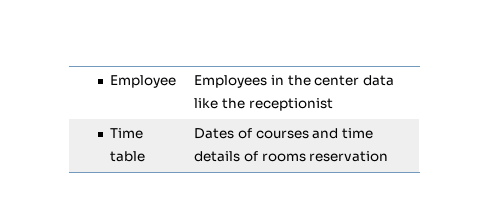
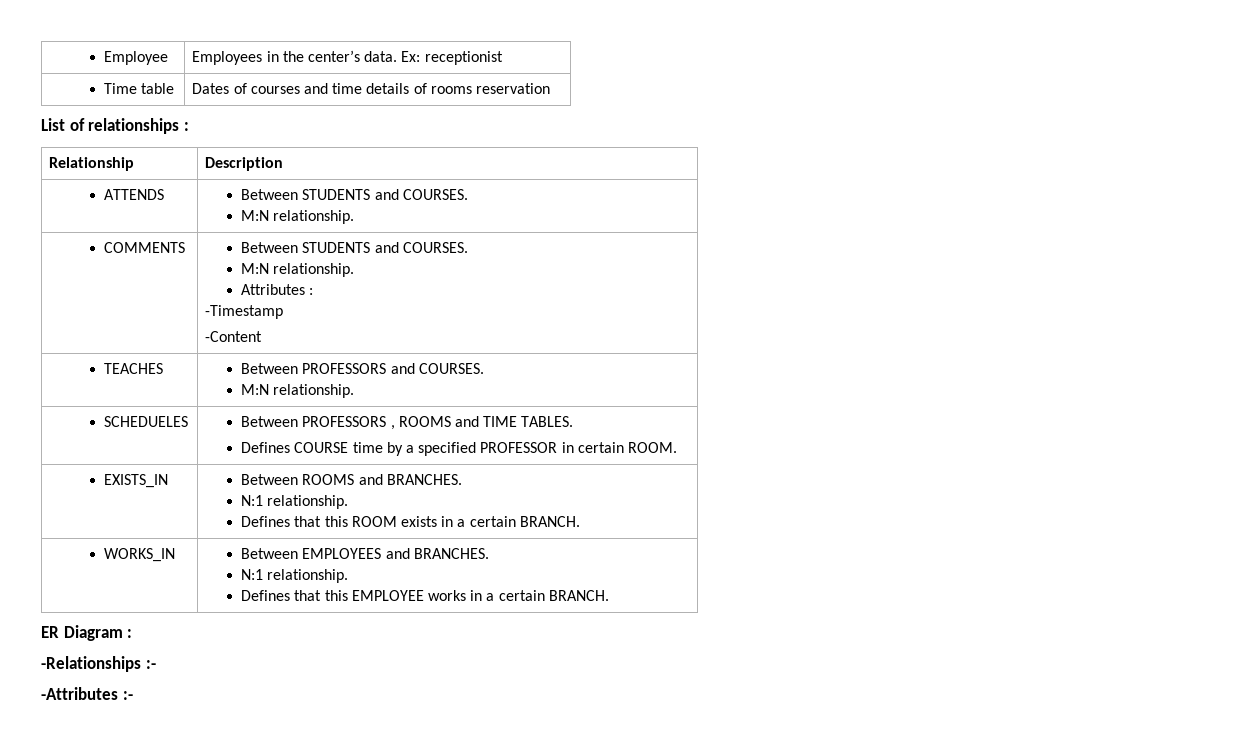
- Employee | Employees in the center data like the receptionist
+ Employee | Employees in the center’s data. Ex: receptionist
+ List of relationships :
+ Relationship | Description
+ ATTENDS | Between STUDENTS and COURSES.
+ M:N relationship.
+ COMMENTS | Between STUDENTS and COURSES.
+ M:N relationship.
+ Attributes :
+ -Timestamp
+ -Content
+ TEACHES | Between PROFESSORS and COURSES.
+ M:N relationship.
+ SCHEDUELES | Between PROFESSORS , ROOMS and TIME TABLES.
+ Defines COURSE time by a specified PROFESSOR in certain ROOM.
+ EXISTS_IN | Between ROOMS and BRANCHES.
+ N:1 relationship.
+ Defines that this ROOM exists in a certain BRANCH.
+ WORKS_IN | Between EMPLOYEES and BRANCHES.
+ N:1 relationship.
+ Defines that this EMPLOYEE works in a certain BRANCH.
+ ER Diagram :
+ -Relationships :-
+ -Attributes :-

